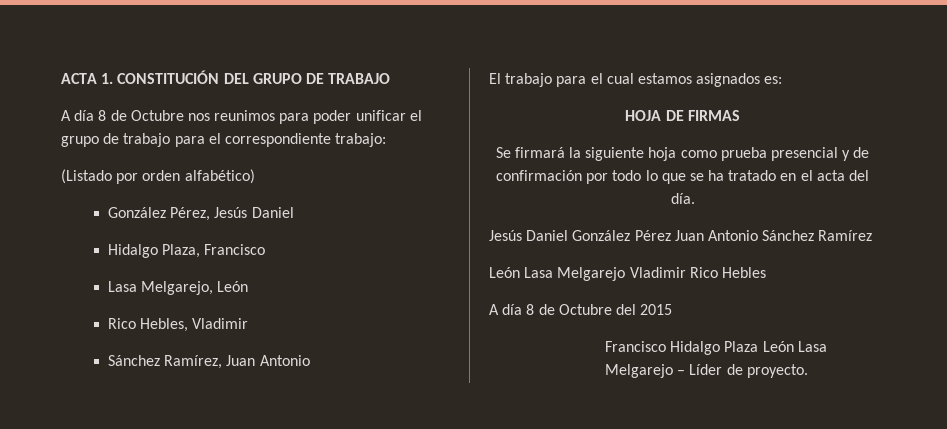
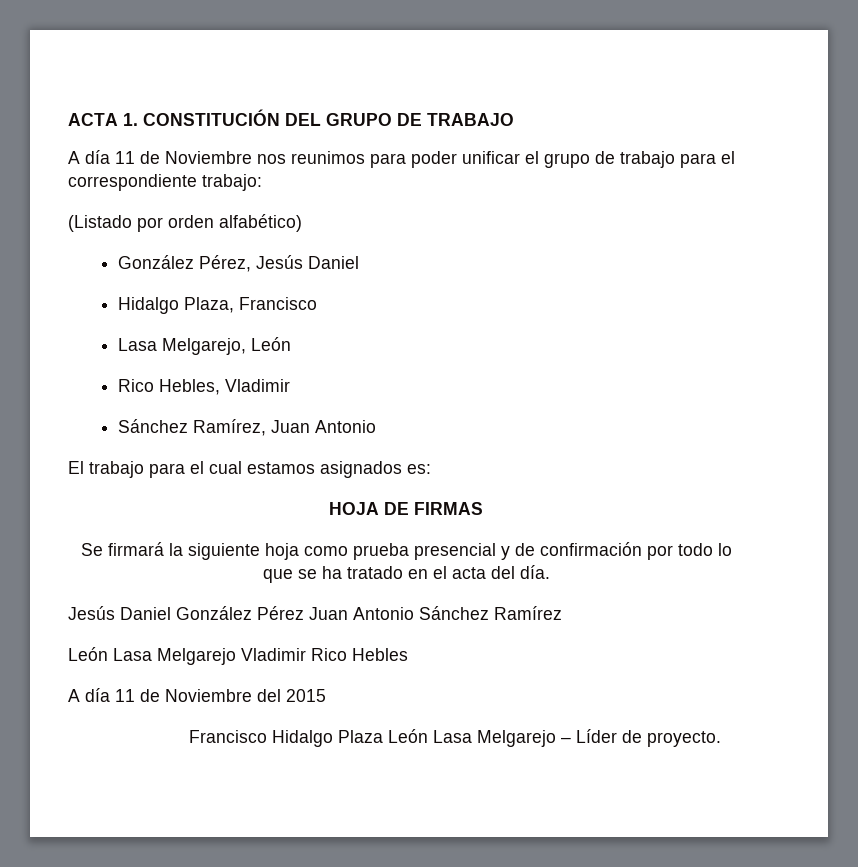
- A día 8 de Octubre nos reunimos para poder unificar el grupo de trabajo para el correspondiente trabajo:
+ A día 11 de Noviembre nos reunimos para poder unificar el grupo de trabajo para el correspondiente trabajo:
- A día 8 de Octubre del 2015
+ A día 11 de Noviembre del 2015

